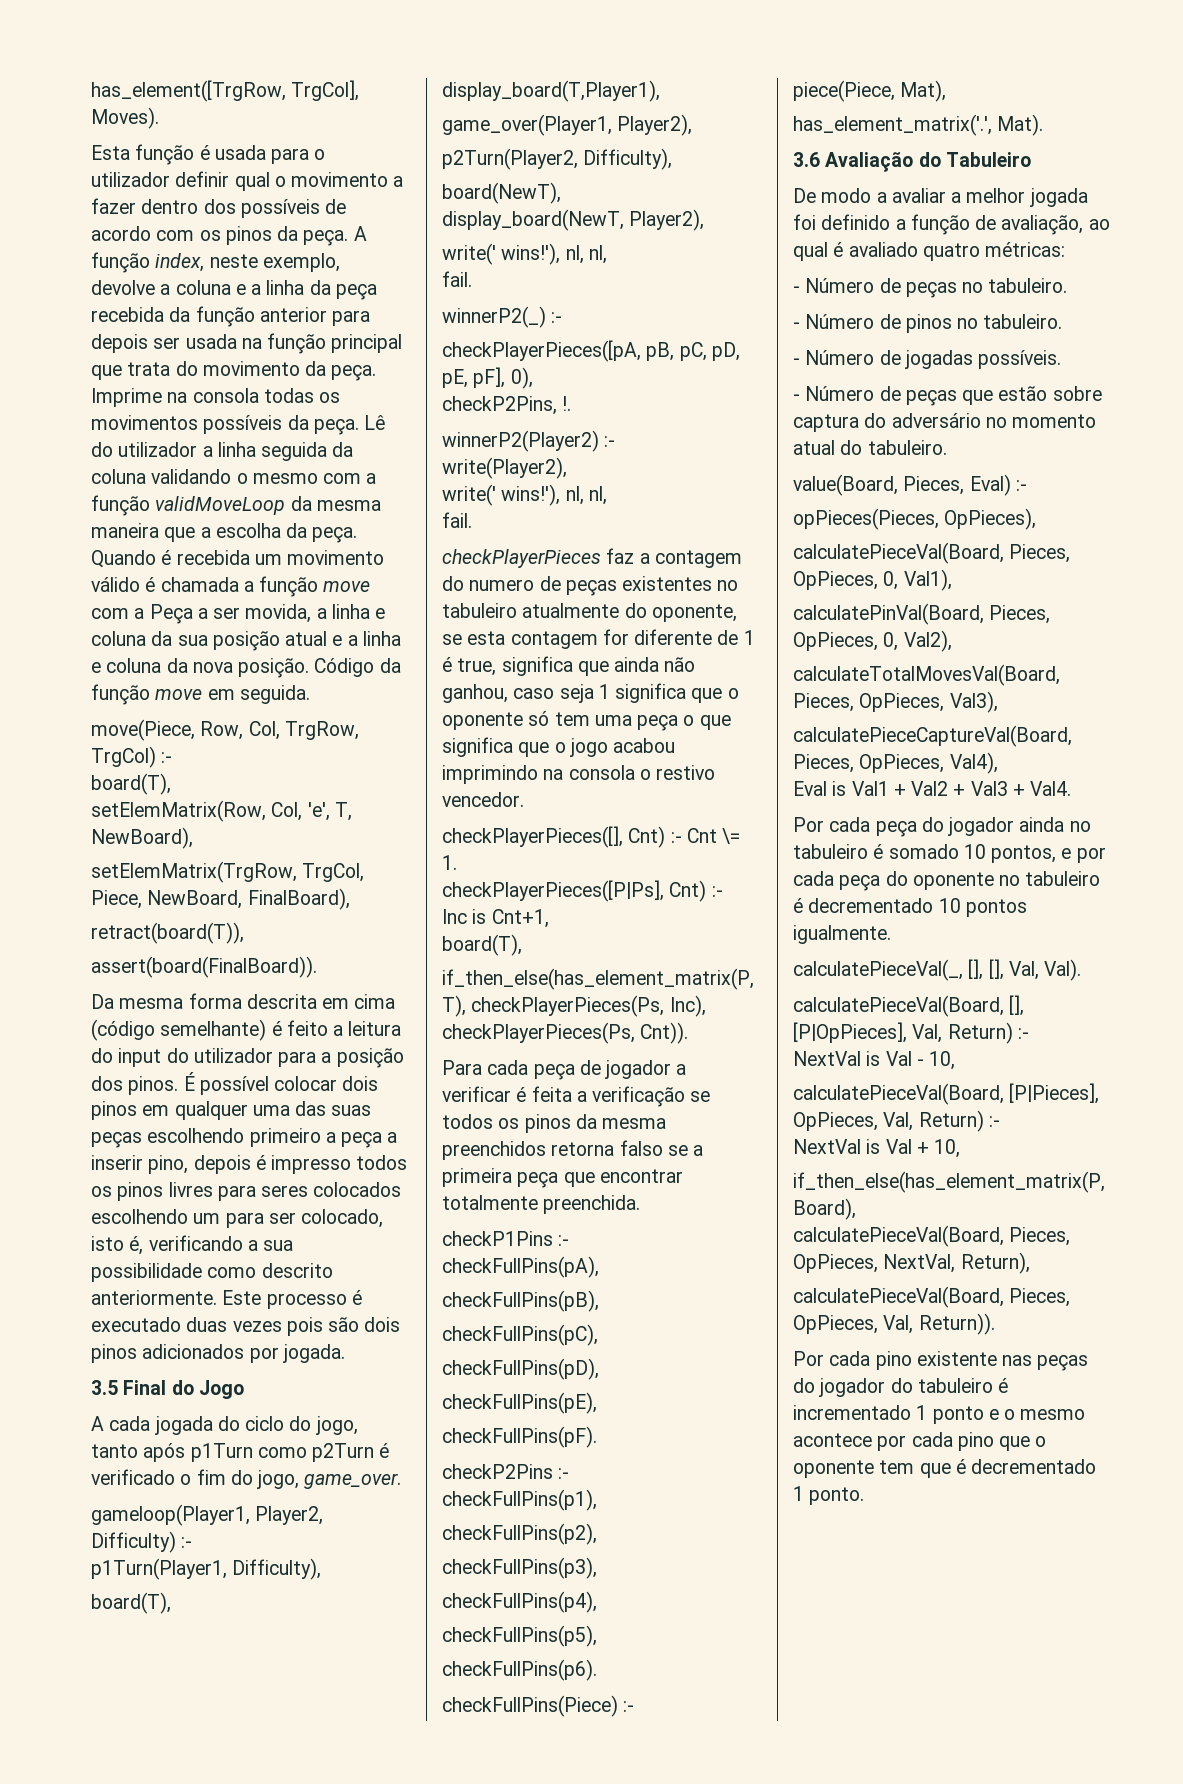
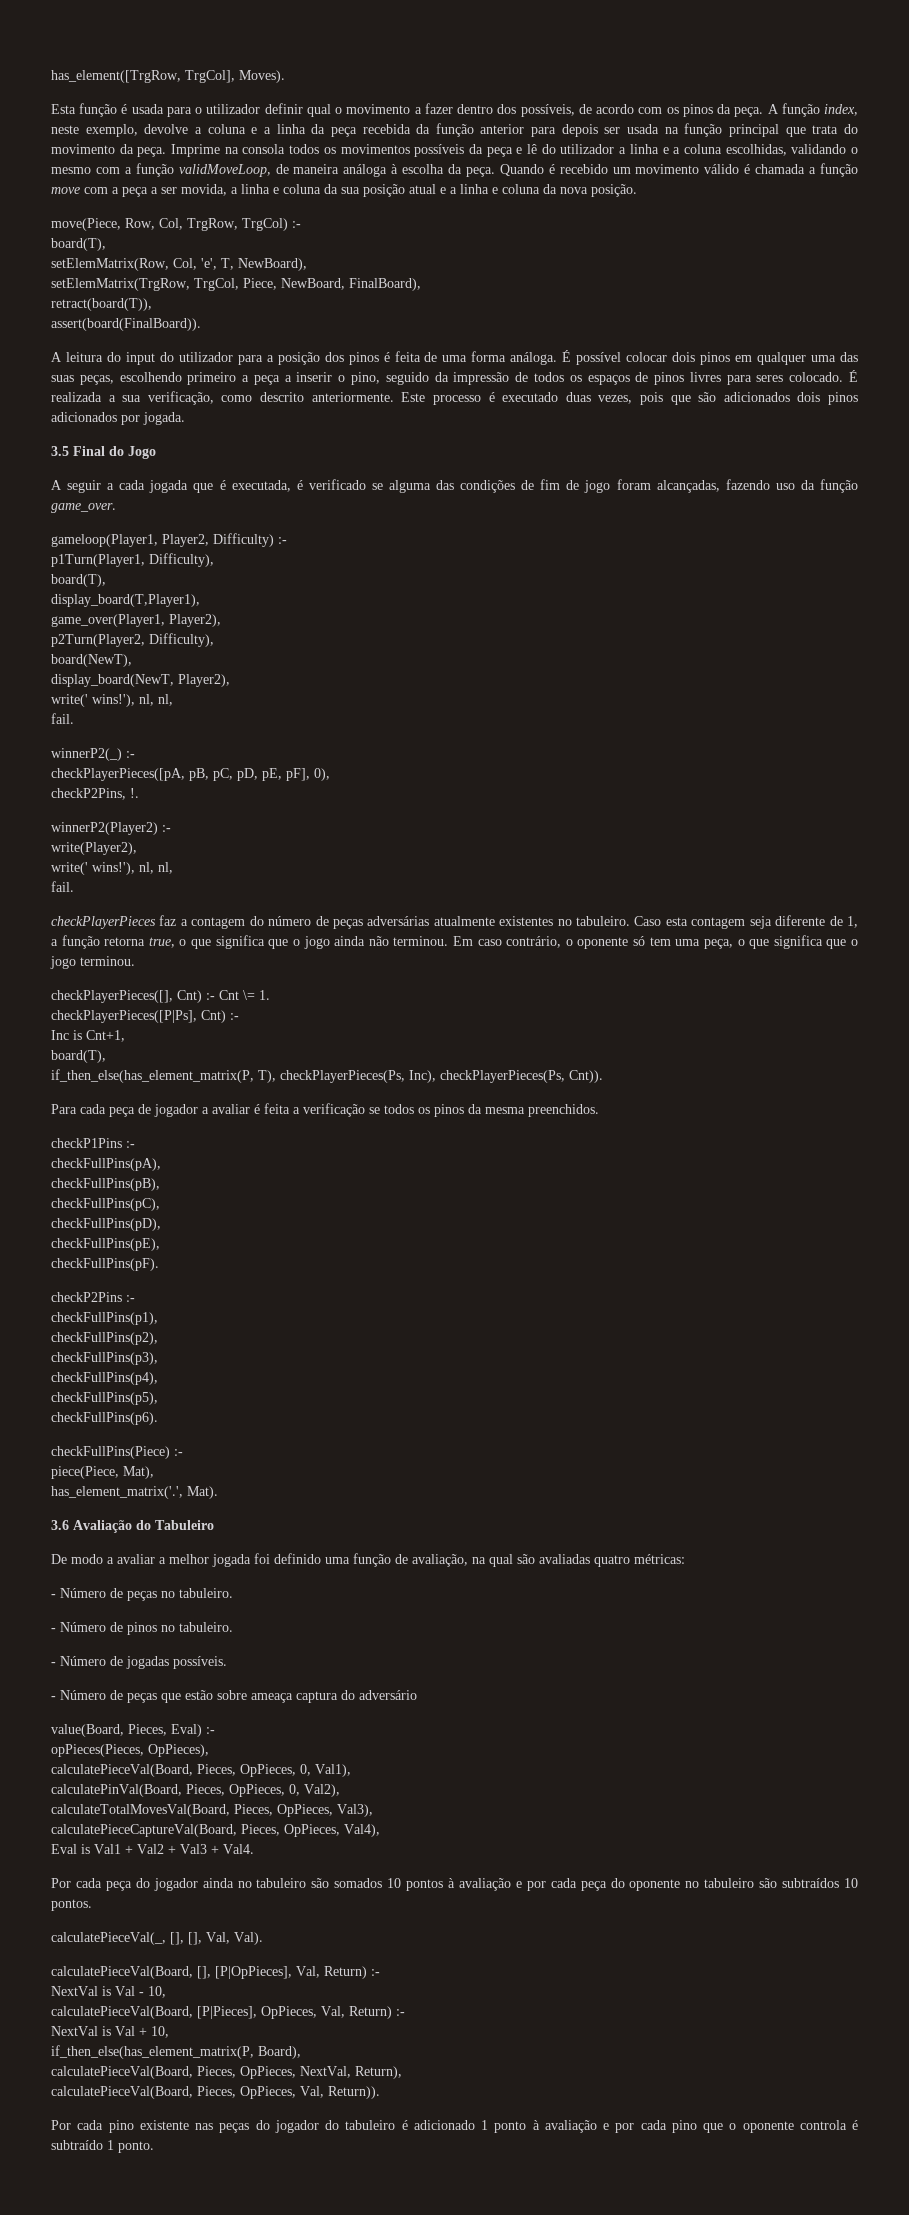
- Esta função é usada para o utilizador definir qual o movimento a fazer dentro dos possíveis de acordo com os pinos da peça.
+ Esta função é usada para o utilizador definir qual o movimento a fazer dentro dos possíveis, de acordo com os pinos da peça.
- Imprime na consola todas os movimentos possíveis da peça. Lê do utilizador a linha seguida da coluna validando o mesmo com a função validMoveLoop da mesma maneira que a escolha da peça.
+ Imprime na consola todos os movimentos possíveis da peça e lê do utilizador a linha e a coluna escolhidas, validando o mesmo com a função validMoveLoop, de maneira análoga à escolha da peça.
- Quando é recebida um movimento válido é chamada a função move com a Peça a ser movida, a linha e coluna da sua posição atual e a linha e coluna da nova posição. Código da função move em seguida.
+ Quando é recebido um movimento válido é chamada a função move com a peça a ser movida, a linha e coluna da sua posição atual e a linha e coluna da nova posição.
- Da mesma forma descrita em cima (código semelhante) é feito a leitura do input do utilizador para a posição dos pinos.
+ A leitura do input do utilizador para a posição dos pinos é feita de uma forma análoga.
- É possível colocar dois pinos em qualquer uma das suas peças escolhendo primeiro a peça a inserir pino, depois é impresso todos os pinos livres para seres colocados escolhendo um para ser colocado, isto é, verificando a sua possibilidade como descrito anteriormente.
+ É possível colocar dois pinos em qualquer uma das suas peças, escolhendo primeiro a peça a inserir o pino, seguido da impressão de todos os espaços de pinos livres para seres colocado. É realizada a sua verificação, como descrito anteriormente.
- Este processo é executado duas vezes pois são dois pinos adicionados por jogada.
+ Este processo é executado duas vezes, pois que são adicionados dois pinos adicionados por jogada.
- A cada jogada do ciclo do jogo, tanto após p1Turn como p2Turn é verificado o fim do jogo, game_over.
+ A seguir a cada jogada que é executada, é verificado se alguma das condições de fim de jogo foram alcançadas, fazendo uso da função game_over.
- checkPlayerPieces faz a contagem do numero de peças existentes no tabuleiro atualmente do oponente, se esta contagem for diferente de 1 é true, significa que ainda não ganhou, caso seja 1 significa que o oponente só tem uma peça o que significa que o jogo acabou imprimindo na consola o restivo vencedor.
+ checkPlayerPieces faz a contagem do número de peças adversárias atualmente existentes no tabuleiro. Caso esta contagem seja diferente de 1, a função retorna true, o que significa que o jogo ainda não terminou. Em caso contrário, o oponente só tem uma peça, o que significa que o jogo terminou.
- Para cada peça de jogador a verificar é feita a verificação se todos os pinos da mesma preenchidos retorna falso se a primeira peça que encontrar totalmente preenchida.
+ Para cada peça de jogador a avaliar é feita a verificação se todos os pinos da mesma preenchidos.
- De modo a avaliar a melhor jogada foi definido a função de avaliação, ao qual é avaliado quatro métricas:
+ De modo a avaliar a melhor jogada foi definido uma função de avaliação, na qual são avaliadas quatro métricas:
- - Número de peças que estão sobre captura do adversário no momento atual do tabuleiro.
+ - Número de peças que estão sobre ameaça captura do adversário
- Por cada peça do jogador ainda no tabuleiro é somado 10 pontos, e por cada peça do oponente no tabuleiro é decrementado 10 pontos igualmente.
+ Por cada peça do jogador ainda no tabuleiro são somados 10 pontos à avaliação e por cada peça do oponente no tabuleiro são subtraídos 10 pontos.
- Por cada pino existente nas peças do jogador do tabuleiro é incrementado 1 ponto e o mesmo acontece por cada pino que o oponente tem que é decrementado 1 ponto.
+ Por cada pino existente nas peças do jogador do tabuleiro é adicionado 1 ponto à avaliação e por cada pino que o oponente controla é subtraído 1 ponto.

